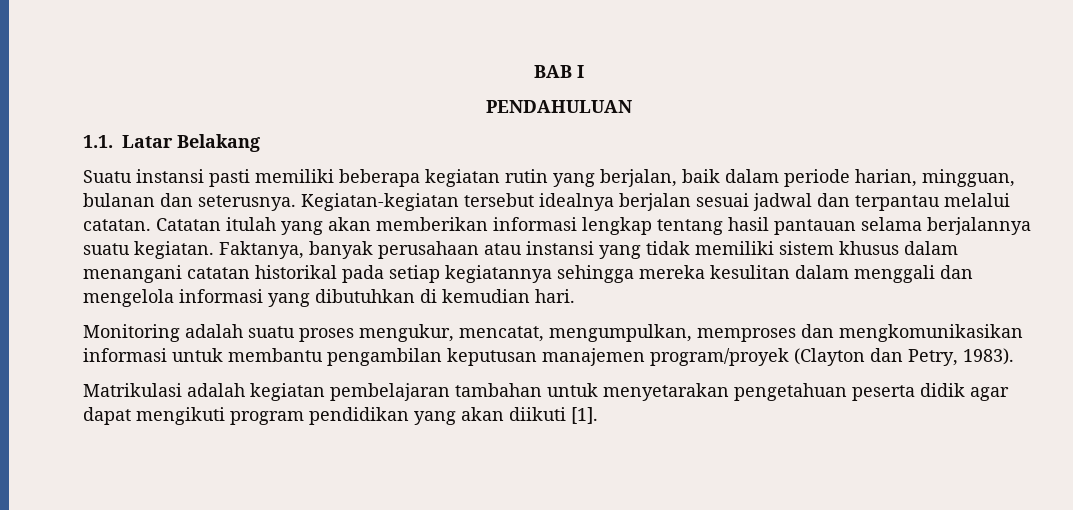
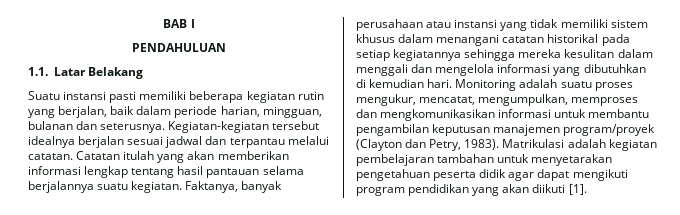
- Faktanya, banyak perusahaan atau instansi yang tidak memiliki sistem khusus dalam menangani catatan historikal pada setiap kegiatannya sehingga mereka kesulitan dalam menggali dan mengelola informasi yang dibutuhkan di kemudian hari.
- Monitoring adalah suatu proses mengukur, mencatat, mengumpulkan, memproses dan mengkomunikasikan informasi untuk membantu pengambilan keputusan manajemen program/proyek (Clayton dan Petry, 1983).
- Matrikulasi adalah kegiatan pembelajaran tambahan untuk menyetarakan pengetahuan peserta didik agar dapat mengikuti program pendidikan yang akan diikuti [1].
+ Faktanya, banyak perusahaan atau instansi yang tidak memiliki sistem khusus dalam menangani catatan historikal pada setiap kegiatannya sehingga mereka kesulitan dalam menggali dan mengelola informasi yang dibutuhkan di kemudian hari. Monitoring adalah suatu proses mengukur, mencatat, mengumpulkan, memproses dan mengkomunikasikan informasi untuk membantu pengambilan keputusan manajemen program/proyek (Clayton dan Petry, 1983). Matrikulasi adalah kegiatan pembelajaran tambahan untuk menyetarakan pengetahuan peserta didik agar dapat mengikuti program pendidikan yang akan diikuti [1].

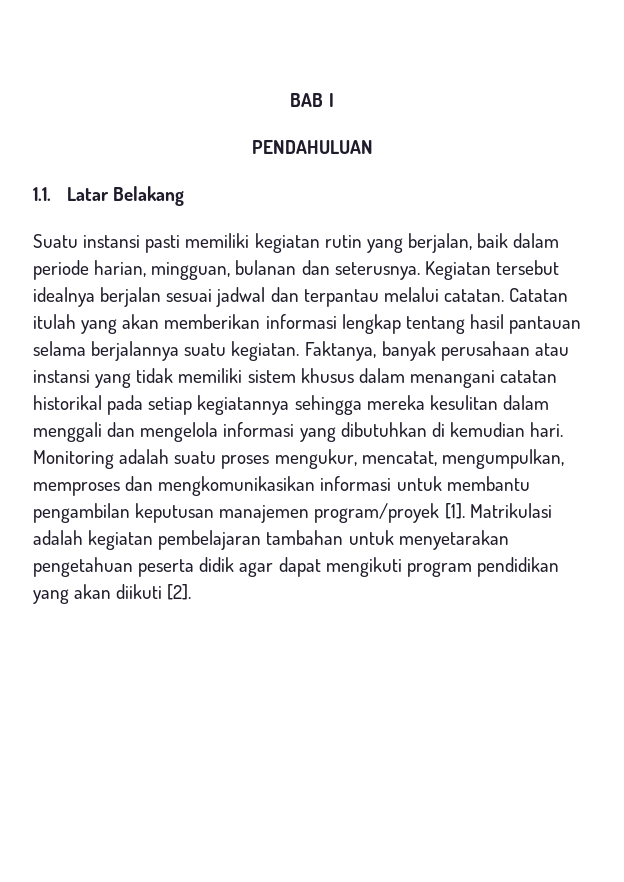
- Suatu instansi pasti memiliki beberapa kegiatan rutin yang berjalan, baik dalam periode harian, mingguan, bulanan dan seterusnya.
+ Suatu instansi pasti memiliki kegiatan rutin yang berjalan, baik dalam periode harian, mingguan, bulanan dan seterusnya.
- Kegiatan-kegiatan tersebut idealnya berjalan sesuai jadwal dan terpantau melalui catatan.
+ Kegiatan tersebut idealnya berjalan sesuai jadwal dan terpantau melalui catatan.
- Monitoring adalah suatu proses mengukur, mencatat, mengumpulkan, memproses dan mengkomunikasikan informasi untuk membantu pengambilan keputusan manajemen program/proyek (Clayton dan Petry, 1983).
+ Monitoring adalah suatu proses mengukur, mencatat, mengumpulkan, memproses dan mengkomunikasikan informasi untuk membantu pengambilan keputusan manajemen program/proyek [1].
- Matrikulasi adalah kegiatan pembelajaran tambahan untuk menyetarakan pengetahuan peserta didik agar dapat mengikuti program pendidikan yang akan diikuti [1].
+ Matrikulasi adalah kegiatan pembelajaran tambahan untuk menyetarakan pengetahuan peserta didik agar dapat mengikuti program pendidikan yang akan diikuti [2].

